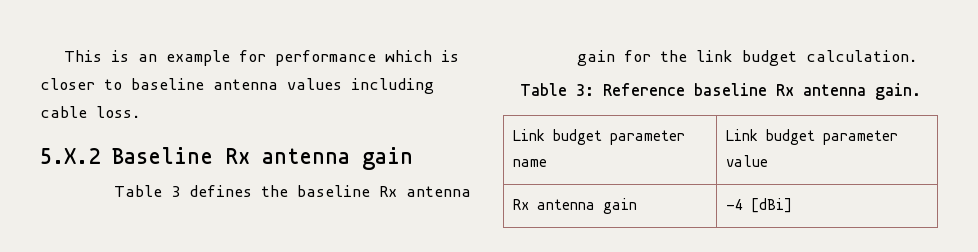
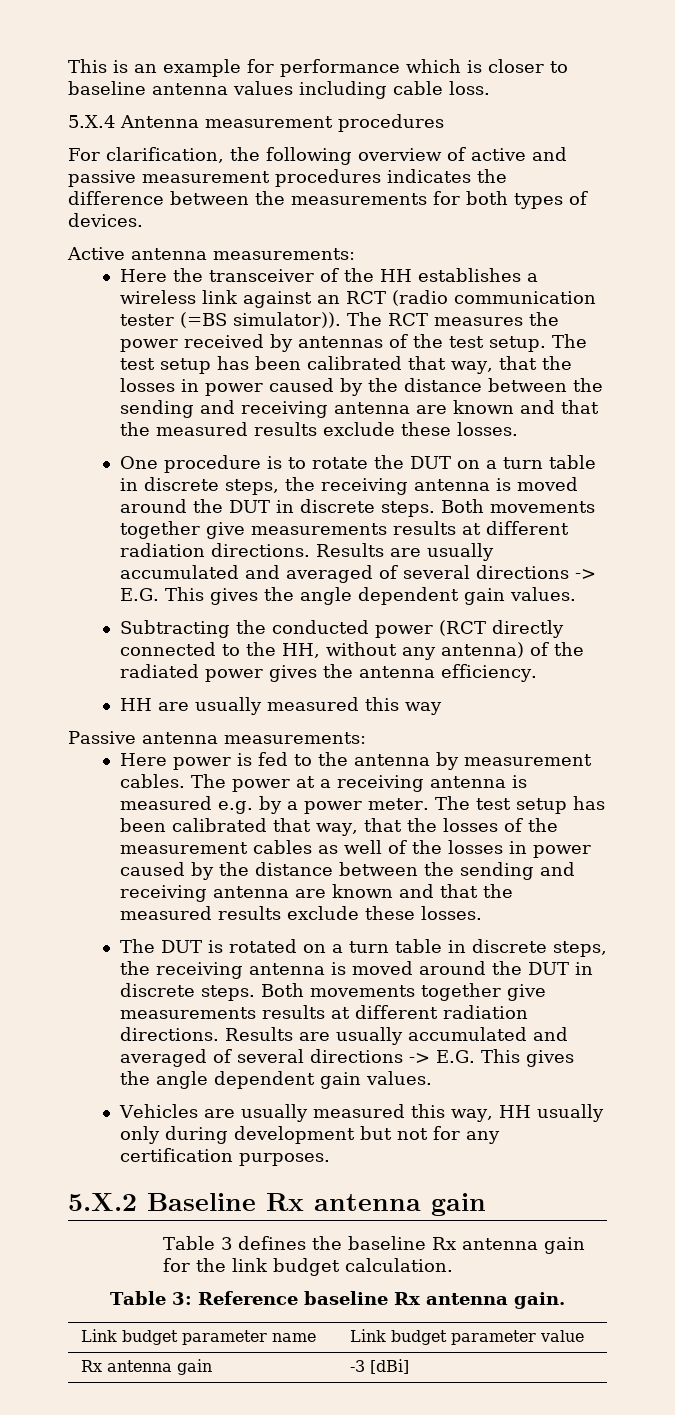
+ 5.X.4 Antenna measurement procedures
+ For clarification, the following overview of active and passive measurement procedures indicates the difference between the measurements for both types of devices.
+ Active antenna measurements:
+ Here the transceiver of the HH establishes a wireless link against an RCT (radio communication tester (=BS simulator)). The RCT measures the power received by antennas of the test setup. The test setup has been calibrated that way, that the losses in power caused by the distance between the sending and receiving antenna are known and that the measured results exclude these losses.
+ One procedure is to rotate the DUT on a turn table in discrete steps, the receiving antenna is moved around the DUT in discrete steps. Both movements together give measurements results at different radiation directions. Results are usually accumulated and averaged of several directions -> E.G. This gives the angle dependent gain values.
+ Subtracting the conducted power (RCT directly connected to the HH, without any antenna) of the radiated power gives the antenna efficiency.
+ HH are usually measured this way
+ Passive antenna measurements:
+ Here power is fed to the antenna by measurement cables. The power at a receiving antenna is measured e.g. by a power meter. The test setup has been calibrated that way, that the losses of the measurement cables as well of the losses in power caused by the distance between the sending and receiving antenna are known and that the measured results exclude these losses.
+ The DUT is rotated on a turn table in discrete steps, the receiving antenna is moved around the DUT in discrete steps. Both movements together give measurements results at different radiation directions. Results are usually accumulated and averaged of several directions -> E.G. This gives the angle dependent gain values.
+ Vehicles are usually measured this way, HH usually only during development but not for any certification purposes.
- Rx antenna gain | -4 [dBi]
+ Rx antenna gain | -3 [dBi]

